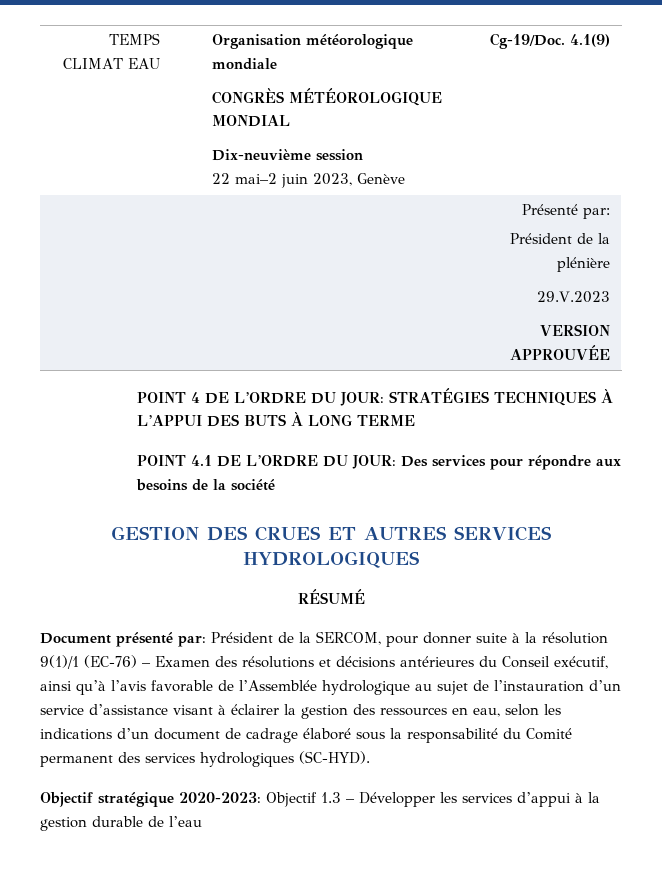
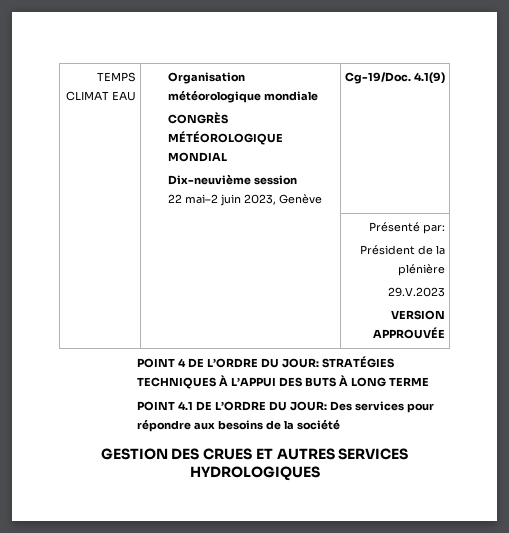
- RÉSUMÉ
- Document présenté par: Président de la SERCOM, pour donner suite à la résolution 9(1)/1 (EC-76) – Examen des résolutions et décisions antérieures du Conseil exécutif, ainsi qu’à l’avis favorable de l’Assemblée hydrologique au sujet de l’instauration d’un service d’assistance visant à éclairer la gestion des ressources en eau, selon les indications d’un document de cadrage élaboré sous la responsabilité du Comité permanent des services hydrologiques (SC-HYD).
- Objectif stratégique 2020-2023: Objectif 1.3 – Développer les services d’appui à la gestion durable de l’eau

